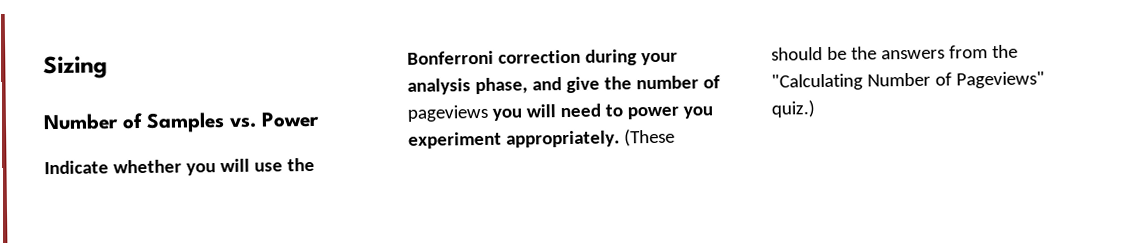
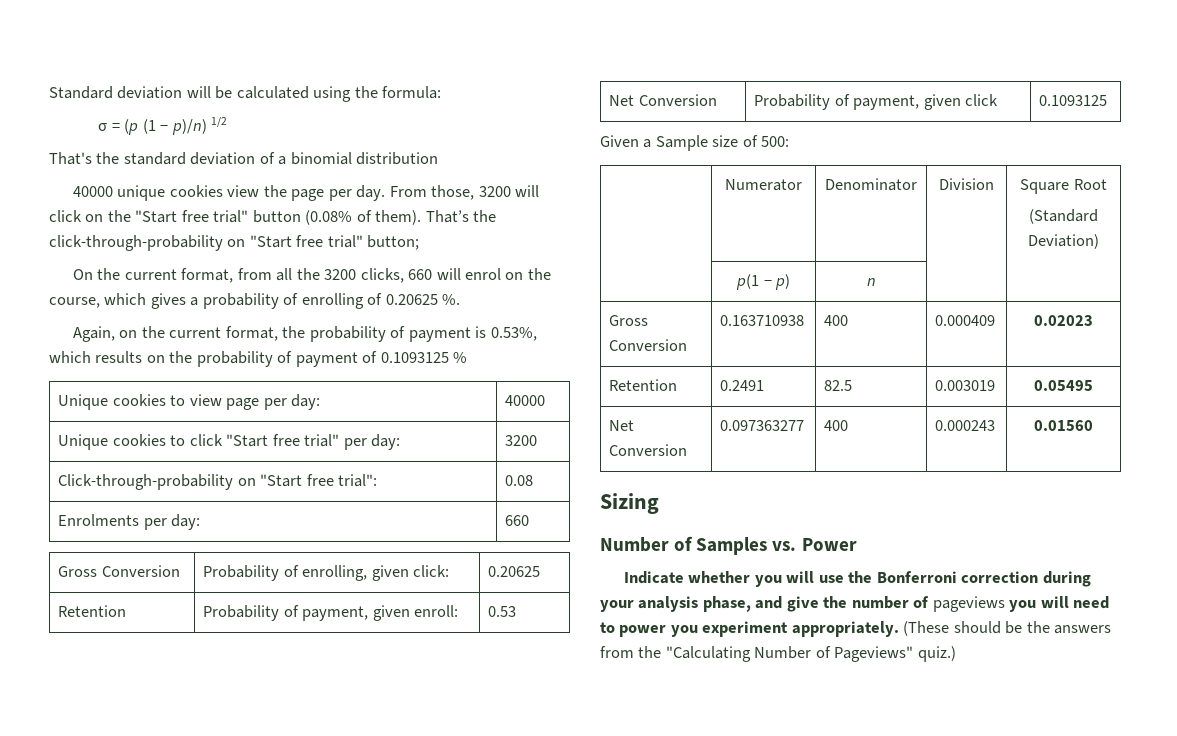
+ Standard deviation will be calculated using the formula:
+ σ = (p (1 − p)/n) 1/2
+ That's the standard deviation of a binomial distribution
+ 40000 unique cookies view the page per day. From those, 3200 will click on the "Start free trial" button (0.08% of them). That’s the click-through-probability on "Start free trial" button;
+ On the current format, from all the 3200 clicks, 660 will enrol on the course, which gives a probability of enrolling of 0.20625 %.
+ Again, on the current format, the probability of payment is 0.53%, which results on the probability of payment of 0.1093125 %
+ Unique cookies to view page per day: | 40000
+ Unique cookies to click "Start free trial" per day: | 3200
+ Click-through-probability on "Start free trial": | 0.08
+ Enrolments per day: | 660
+ Gross Conversion | Probability of enrolling, given click: | 0.20625
+ Retention | Probability of payment, given enroll: | 0.53
+ Net Conversion | Probability of payment, given click | 0.1093125
+ Given a Sample size of 500:
+ | Numerator | Denominator | Division | Square Root
+ (Standard Deviation)
+ | p(1 − p) | n | |
+ Gross Conversion | 0.163710938 | 400 | 0.000409 | 0.02023
+ Retention | 0.2491 | 82.5 | 0.003019 | 0.05495
+ Net Conversion | 0.097363277 | 400 | 0.000243 | 0.01560

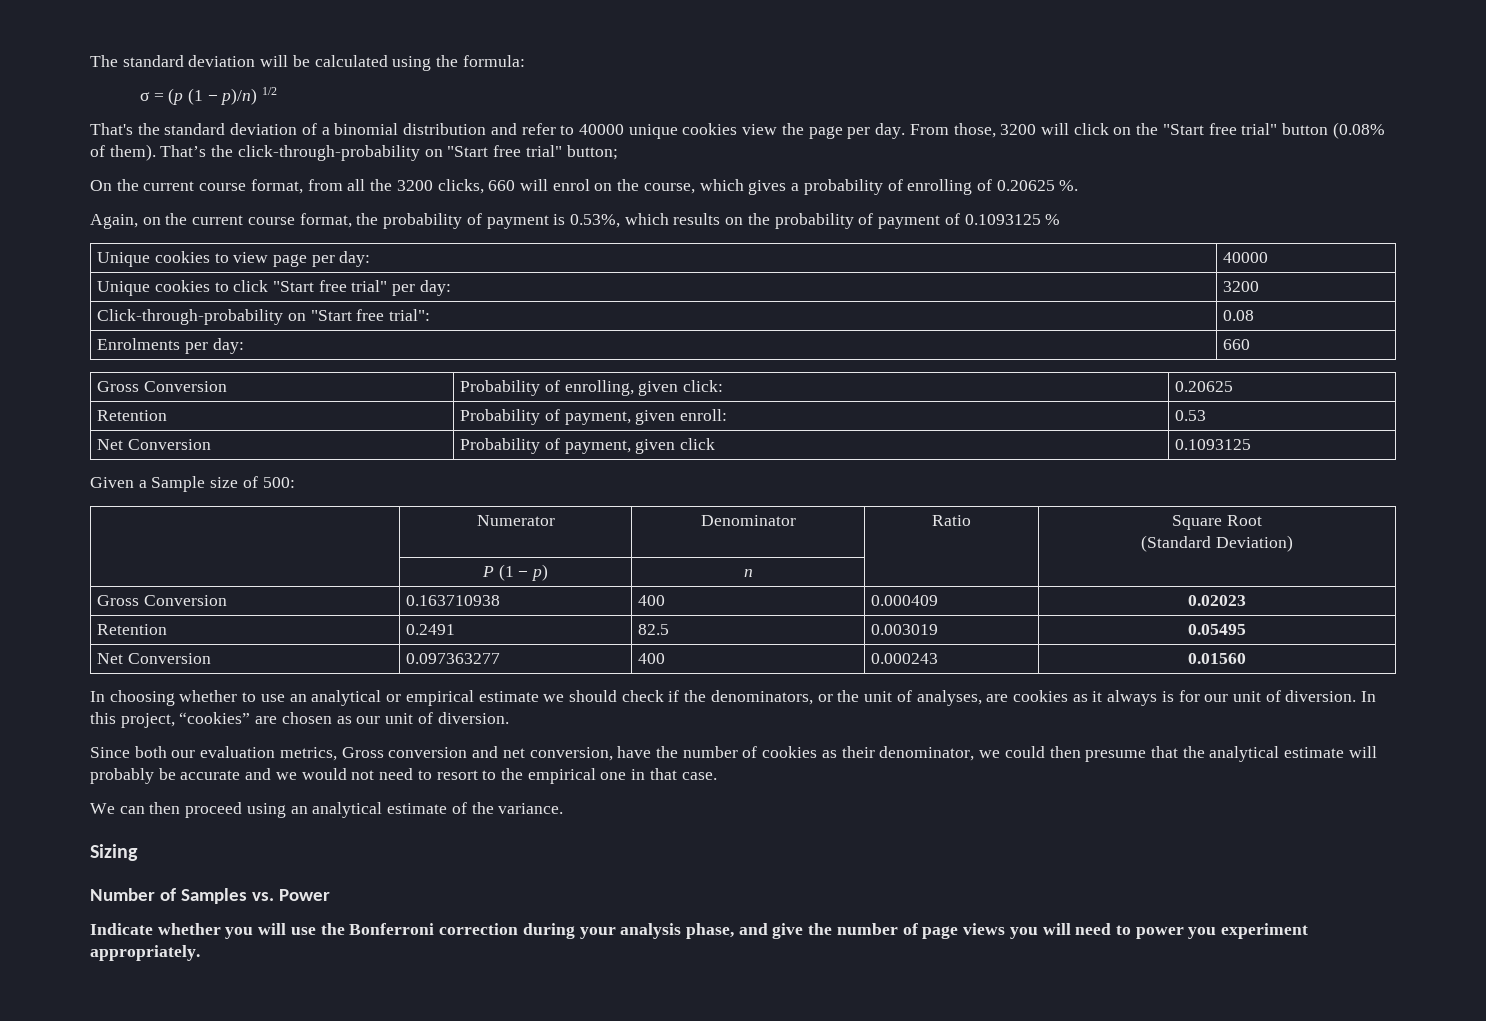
- Standard deviation will be calculated using the formula:
+ The standard deviation will be calculated using the formula:
- That's the standard deviation of a binomial distribution
- 40000 unique cookies view the page per day.
+ That's the standard deviation of a binomial distribution and refer to 40000 unique cookies view the page per day.
- On the current format, from all the 3200 clicks, 660 will enrol on the course, which gives a probability of enrolling of 0.20625 %.
+ On the current course format, from all the 3200 clicks, 660 will enrol on the course, which gives a probability of enrolling of 0.20625 %.
- Again, on the current format, the probability of payment is 0.53%, which results on the probability of payment of 0.1093125 %
+ Again, on the current course format, the probability of payment is 0.53%, which results on the probability of payment of 0.1093125 %
- | Numerator | Denominator | Division | Square Root
+ | Numerator | Denominator | Ratio | Square Root
- | p(1 − p) | n | |
+ | P (1 − p) | n | |
+ In choosing whether to use an analytical or empirical estimate we should check if the denominators, or the unit of analyses, are cookies as it always is for our unit of diversion. In this project, “cookies” are chosen as our unit of diversion.
+ Since both our evaluation metrics, Gross conversion and net conversion, have the number of cookies as their denominator, we could then presume that the analytical estimate will probably be accurate and we would not need to resort to the empirical one in that case.
+ We can then proceed using an analytical estimate of the variance.
- Indicate whether you will use the Bonferroni correction during your analysis phase, and give the number of pageviews you will need to power you experiment appropriately. (These should be the answers from the "Calculating Number of Pageviews" quiz.)
+ Indicate whether you will use the Bonferroni correction during your analysis phase, and give the number of page views you will need to power you experiment appropriately.

